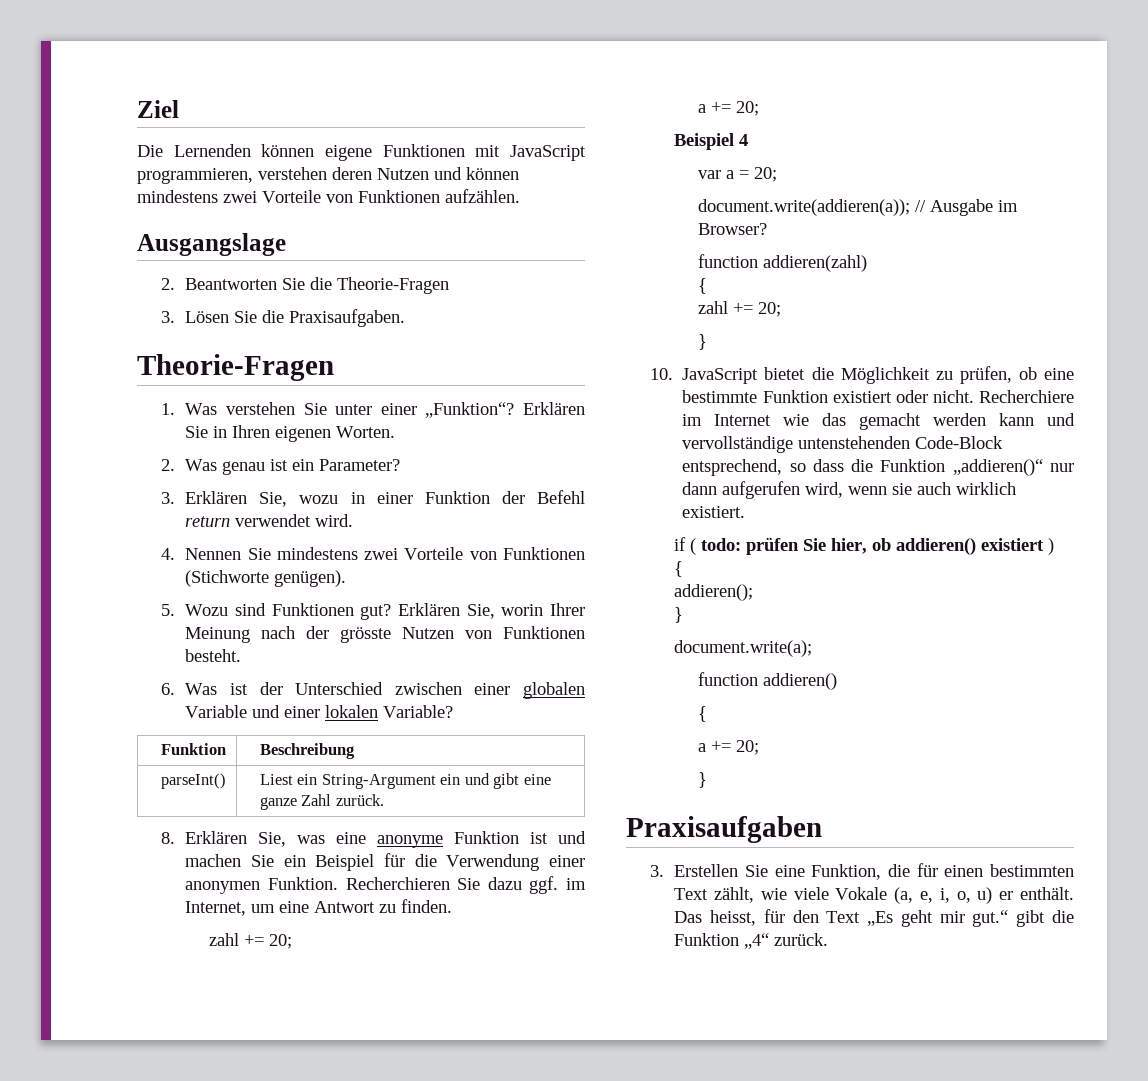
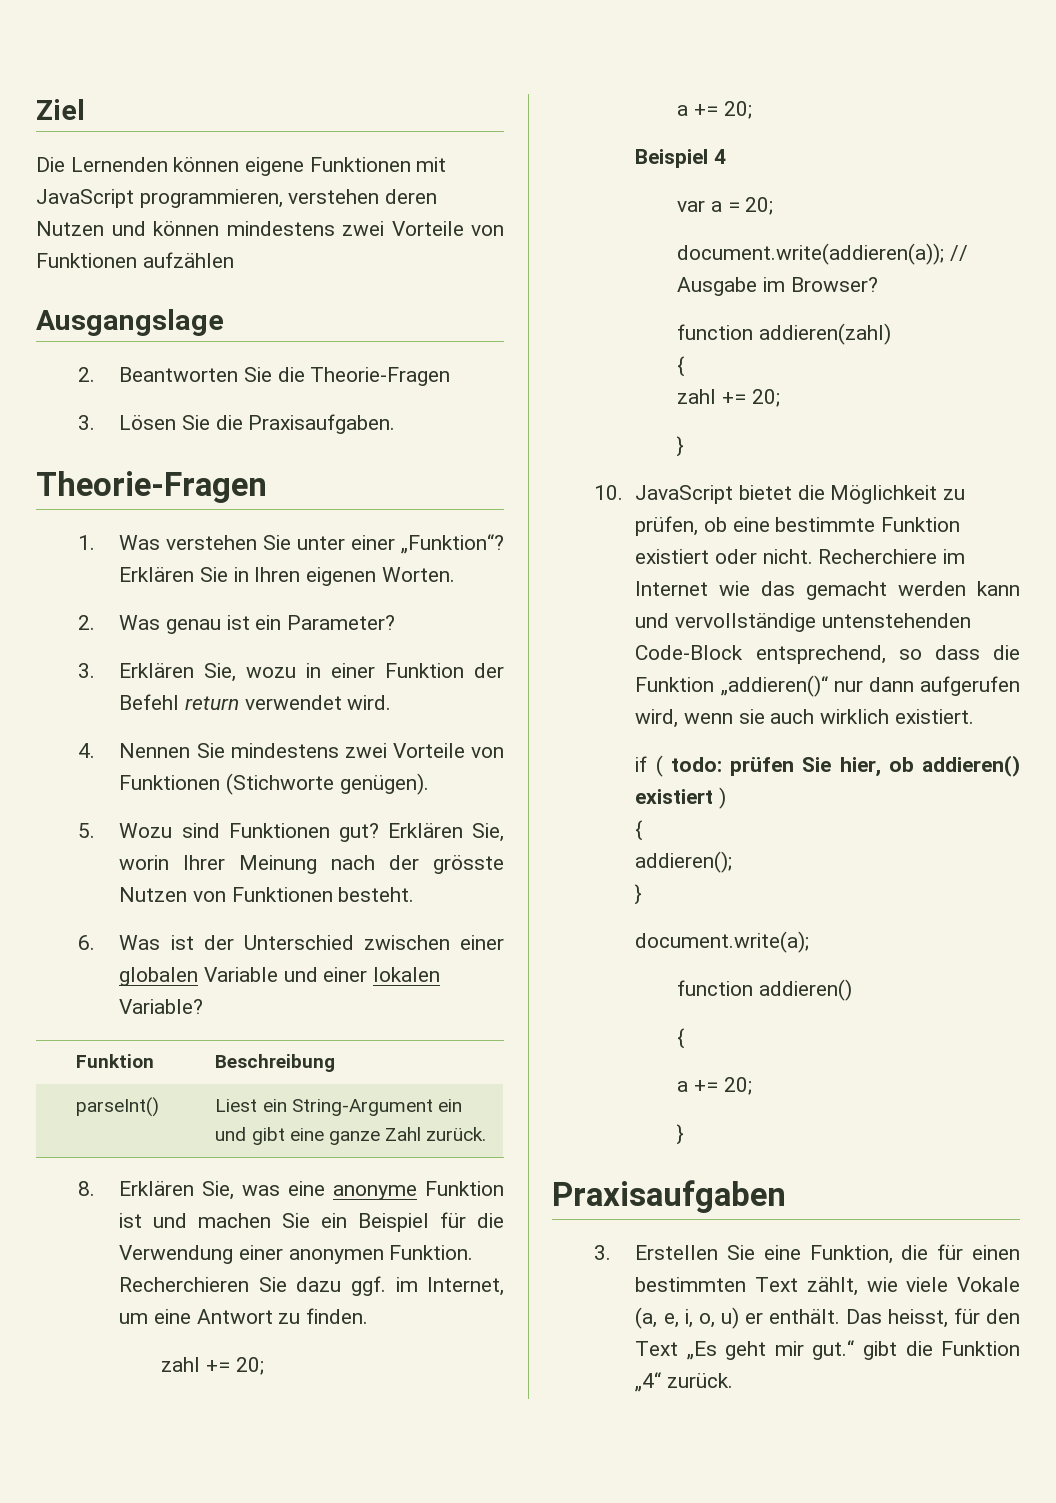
- Die Lernenden können eigene Funktionen mit JavaScript programmieren, verstehen deren Nutzen und können mindestens zwei Vorteile von Funktionen aufzählen.
+ Die Lernenden können eigene Funktionen mit JavaScript programmieren, verstehen deren Nutzen und können mindestens zwei Vorteile von Funktionen aufzählen

